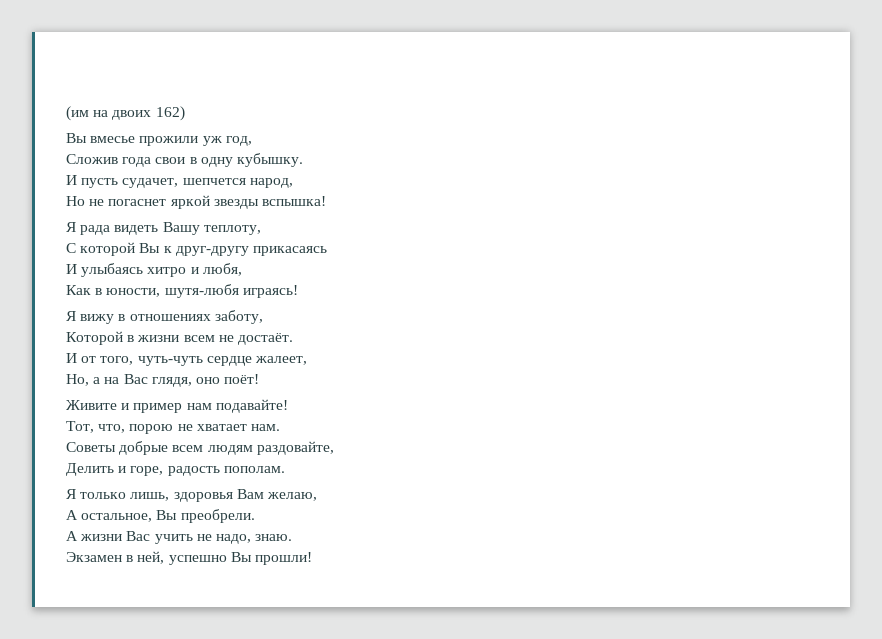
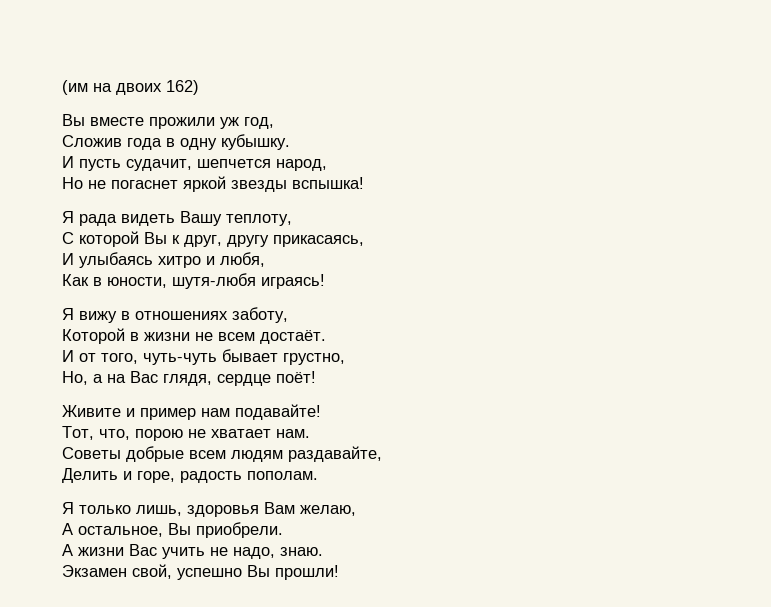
- Вы вмесье прожили уж год,
+ Вы вместе прожили уж год,
- Сложив года свои в одну кубышку.
+ Сложив года в одну кубышку.
- И пусть судачет, шепчется народ,
+ И пусть судачит, шепчется народ,
- С которой Вы к друг-другу прикасаясь
+ С которой Вы к друг, другу прикасаясь,
- Которой в жизни всем не достаёт.
+ Которой в жизни не всем достаёт.
- И от того, чуть-чуть сердце жалеет,
+ И от того, чуть-чуть бывает грустно,
- Но, а на Вас глядя, оно поёт!
+ Но, а на Вас глядя, сердце поёт!
- Советы добрые всем людям раздовайте,
+ Советы добрые всем людям раздавайте,
- А остальное, Вы преобрели.
+ А остальное, Вы приобрели.
- Экзамен в ней, успешно Вы прошли!
+ Экзамен свой, успешно Вы прошли!

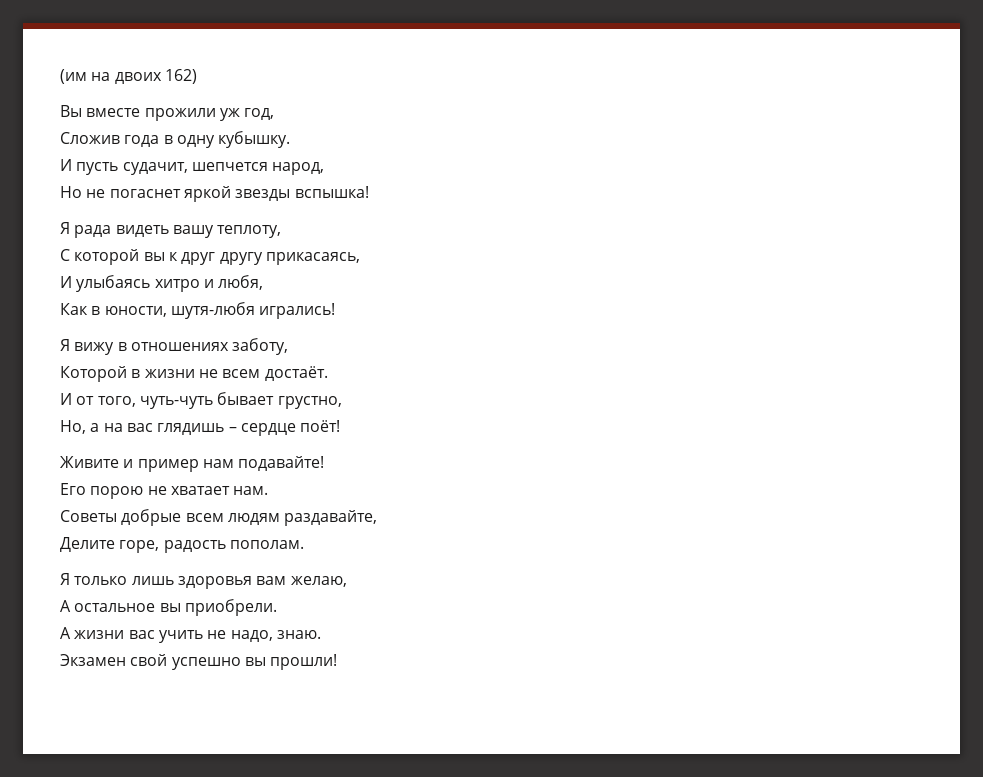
- Я рада видеть Вашу теплоту,
+ Я рада видеть вашу теплоту,
- С которой Вы к друг, другу прикасаясь,
+ С которой вы к друг другу прикасаясь,
- Как в юности, шутя-любя играясь!
+ Как в юности, шутя-любя игрались!
- Но, а на Вас глядя, сердце поёт!
+ Но, а на вас глядишь – сердце поёт!
- Тот, что, порою не хватает нам.
+ Его порою не хватает нам.
- Делить и горе, радость пополам.
+ Делите горе, радость пополам.
- Я только лишь, здоровья Вам желаю,
+ Я только лишь здоровья вам желаю,
- А остальное, Вы приобрели.
+ А остальное вы приобрели.
- А жизни Вас учить не надо, знаю.
+ А жизни вас учить не надо, знаю.
- Экзамен свой, успешно Вы прошли!
+ Экзамен свой успешно вы прошли!

